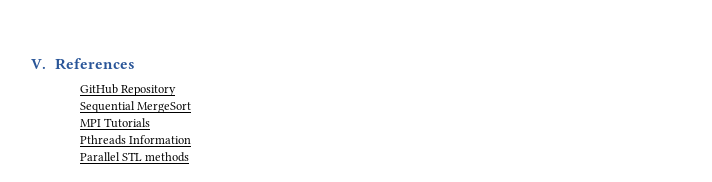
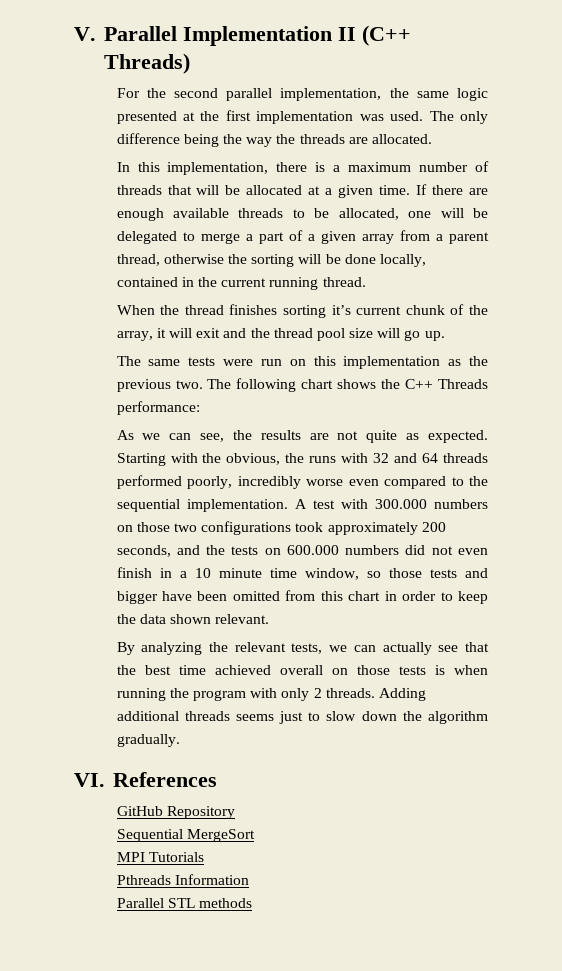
- V. References
+ V. Parallel Implementation II (C++ Threads)
+ For the second parallel implementation, the same logic presented at the first implementation was used. The only difference being the way the threads are allocated.
+ In this implementation, there is a maximum number of threads that will be allocated at a given time. If there are enough available threads to be allocated, one will be delegated to merge a part of a given array from a parent thread, otherwise the sorting will be done locally, contained in the current running thread.
+ When the thread finishes sorting it’s current chunk of the array, it will exit and the thread pool size will go up.
+ The same tests were run on this implementation as the previous two. The following chart shows the C++ Threads performance:
+ As we can see, the results are not quite as expected. Starting with the obvious, the runs with 32 and 64 threads performed poorly, incredibly worse even compared to the sequential implementation. A test with 300.000 numbers on those two configurations took approximately 200 seconds, and the tests on 600.000 numbers did not even finish in a 10 minute time window, so those tests and bigger have been omitted from this chart in order to keep the data shown relevant.
+ By analyzing the relevant tests, we can actually see that the best time achieved overall on those tests is when running the program with only 2 threads. Adding additional threads seems just to slow down the algorithm gradually.
+ VI. References

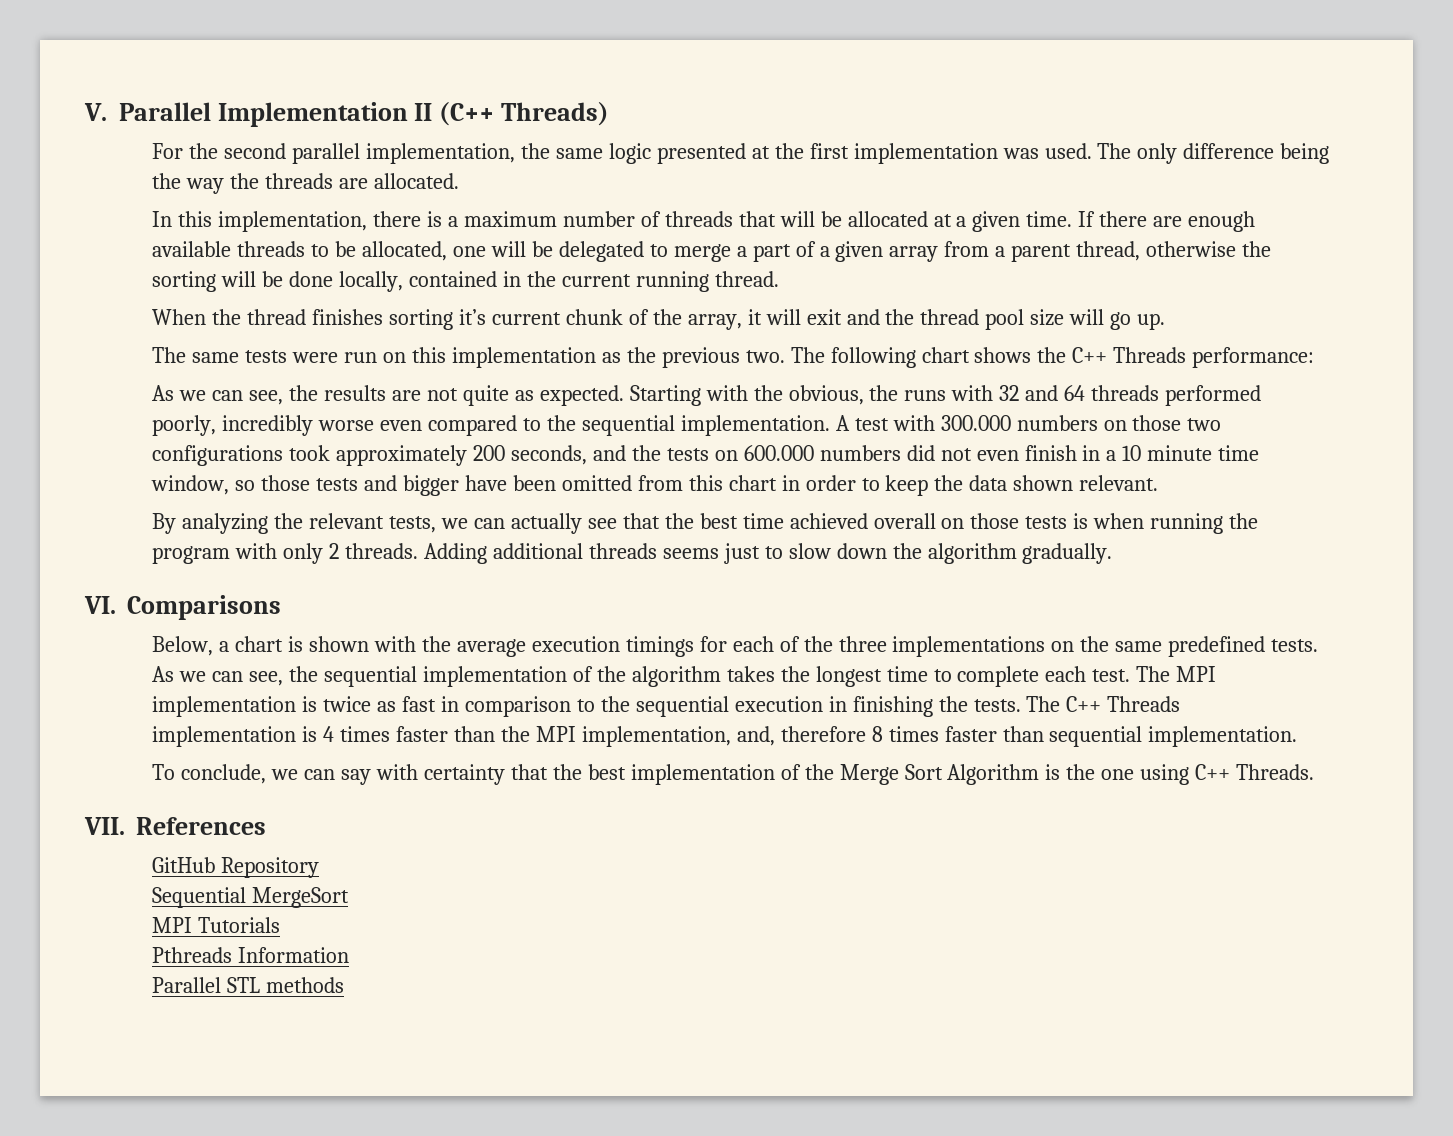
- VI. References
+ VI. Comparisons
+ Below, a chart is shown with the average execution timings for each of the three implementations on the same predefined tests. As we can see, the sequential implementation of the algorithm takes the longest time to complete each test. The MPI implementation is twice as fast in comparison to the sequential execution in finishing the tests. The C++ Threads implementation is 4 times faster than the MPI implementation, and, therefore 8 times faster than sequential implementation.
+ To conclude, we can say with certainty that the best implementation of the Merge Sort Algorithm is the one using C++ Threads.
+ VII. References

